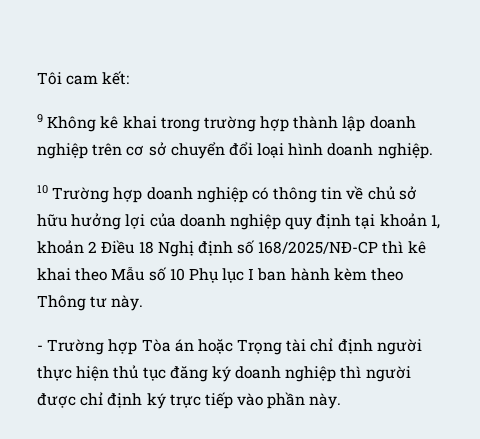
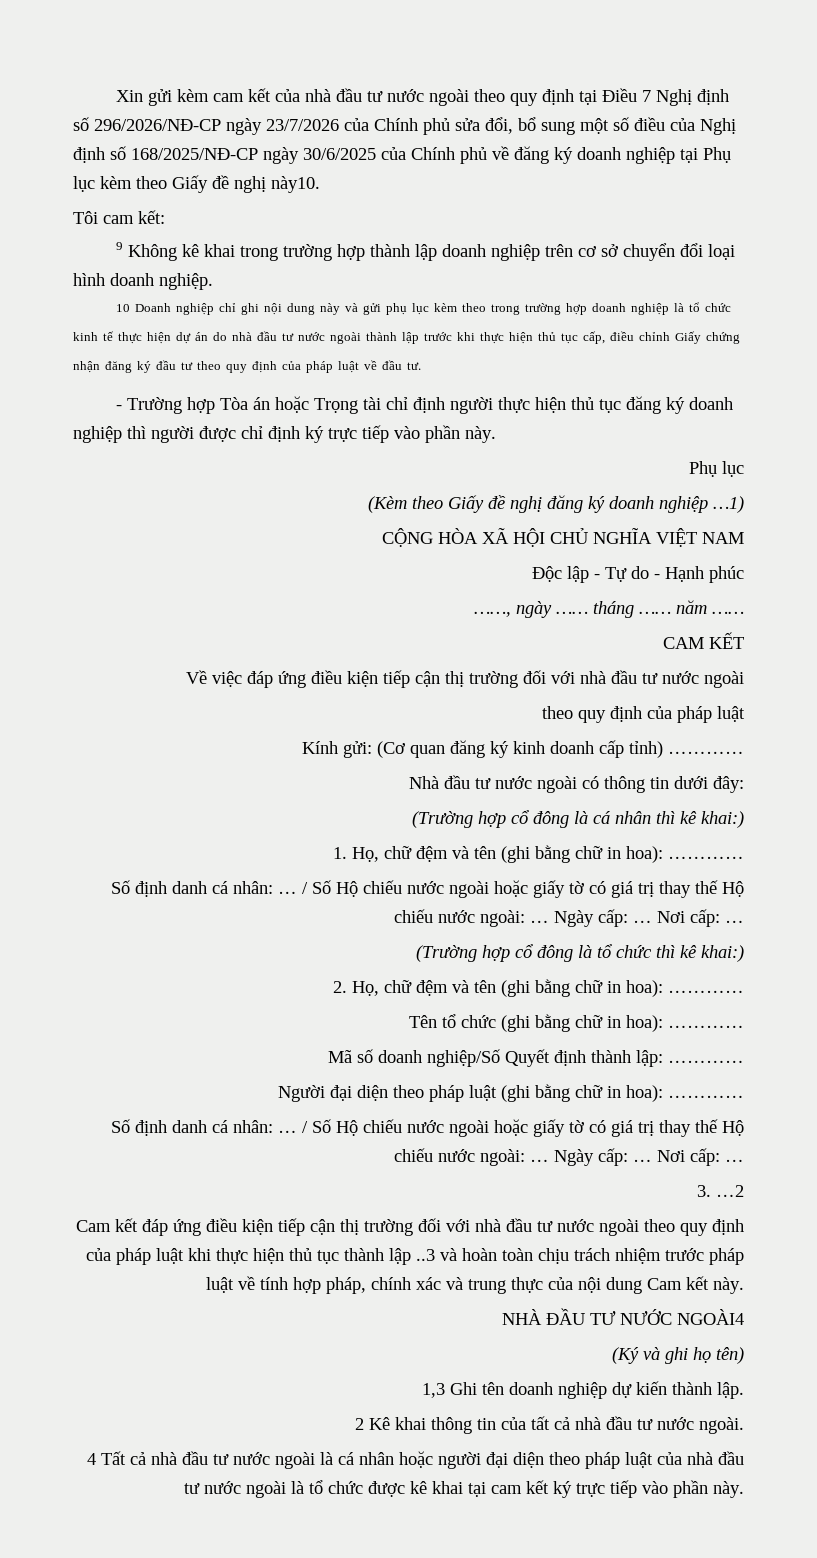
+ Xin gửi kèm cam kết của nhà đầu tư nước ngoài theo quy định tại Điều 7 Nghị định số 296/2026/NĐ-CP ngày 23/7/2026 của Chính phủ sửa đổi, bổ sung một số điều của Nghị định số 168/2025/NĐ-CP ngày 30/6/2025 của Chính phủ về đăng ký doanh nghiệp tại Phụ lục kèm theo Giấy đề nghị này10.
- 10 Trường hợp doanh nghiệp có thông tin về chủ sở hữu hưởng lợi của doanh nghiệp quy định tại khoản 1, khoản 2 Điều 18 Nghị định số 168/2025/NĐ-CP thì kê khai theo Mẫu số 10 Phụ lục I ban hành kèm theo Thông tư này.
+ 10 Doanh nghiệp chỉ ghi nội dung này và gửi phụ lục kèm theo trong trường hợp doanh nghiệp là tổ chức kinh tế thực hiện dự án do nhà đầu tư nước ngoài thành lập trước khi thực hiện thủ tục cấp, điều chỉnh Giấy chứng nhận đăng ký đầu tư theo quy định của pháp luật về đầu tư.
  - Trường hợp Tòa án hoặc Trọng tài chỉ định người thực hiện thủ tục đăng ký doanh nghiệp thì người được chỉ định ký trực tiếp vào phần này.
+ Phụ lục
+ (Kèm theo Giấy đề nghị đăng ký doanh nghiệp …1)
+ CỘNG HÒA XÃ HỘI CHỦ NGHĨA VIỆT NAM
+ Độc lập - Tự do - Hạnh phúc
+ ……, ngày …… tháng …… năm ……
+ CAM KẾT
+ Về việc đáp ứng điều kiện tiếp cận thị trường đối với nhà đầu tư nước ngoài
+ theo quy định của pháp luật
+ Kính gửi: (Cơ quan đăng ký kinh doanh cấp tỉnh) …………
+ Nhà đầu tư nước ngoài có thông tin dưới đây:
+ (Trường hợp cổ đông là cá nhân thì kê khai:)
+ 1. Họ, chữ đệm và tên (ghi bằng chữ in hoa): …………
+ Số định danh cá nhân: … / Số Hộ chiếu nước ngoài hoặc giấy tờ có giá trị thay thế Hộ chiếu nước ngoài: … Ngày cấp: … Nơi cấp: …
+ (Trường hợp cổ đông là tổ chức thì kê khai:)
+ 2. Họ, chữ đệm và tên (ghi bằng chữ in hoa): …………
+ Tên tổ chức (ghi bằng chữ in hoa): …………
+ Mã số doanh nghiệp/Số Quyết định thành lập: …………
+ Người đại diện theo pháp luật (ghi bằng chữ in hoa): …………
+ Số định danh cá nhân: … / Số Hộ chiếu nước ngoài hoặc giấy tờ có giá trị thay thế Hộ chiếu nước ngoài: … Ngày cấp: … Nơi cấp: …
+ 3. …2
+ Cam kết đáp ứng điều kiện tiếp cận thị trường đối với nhà đầu tư nước ngoài theo quy định của pháp luật khi thực hiện thủ tục thành lập ..3 và hoàn toàn chịu trách nhiệm trước pháp luật về tính hợp pháp, chính xác và trung thực của nội dung Cam kết này.
+ NHÀ ĐẦU TƯ NƯỚC NGOÀI4
+ (Ký và ghi họ tên)
+ 1,3 Ghi tên doanh nghiệp dự kiến thành lập.
+ 2 Kê khai thông tin của tất cả nhà đầu tư nước ngoài.
+ 4 Tất cả nhà đầu tư nước ngoài là cá nhân hoặc người đại diện theo pháp luật của nhà đầu tư nước ngoài là tổ chức được kê khai tại cam kết ký trực tiếp vào phần này.

